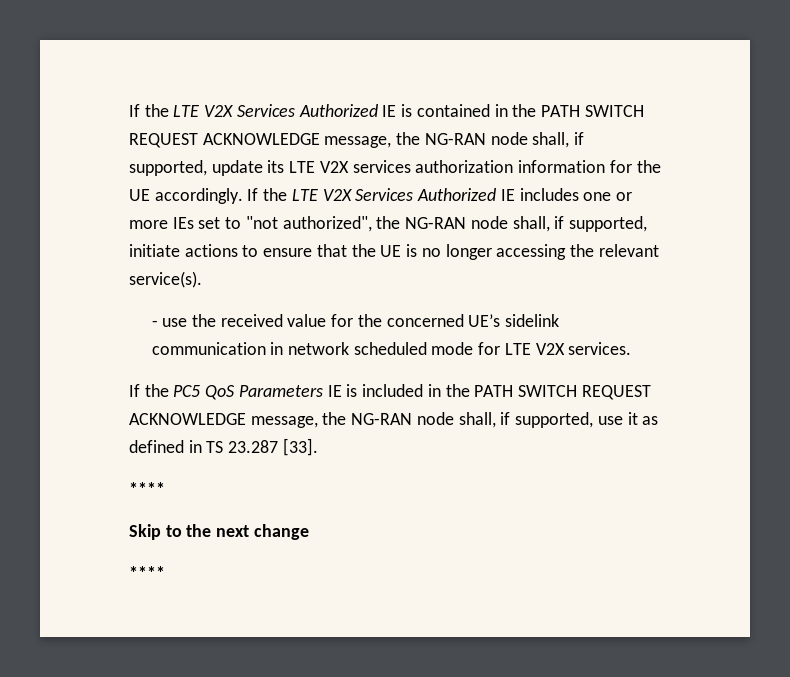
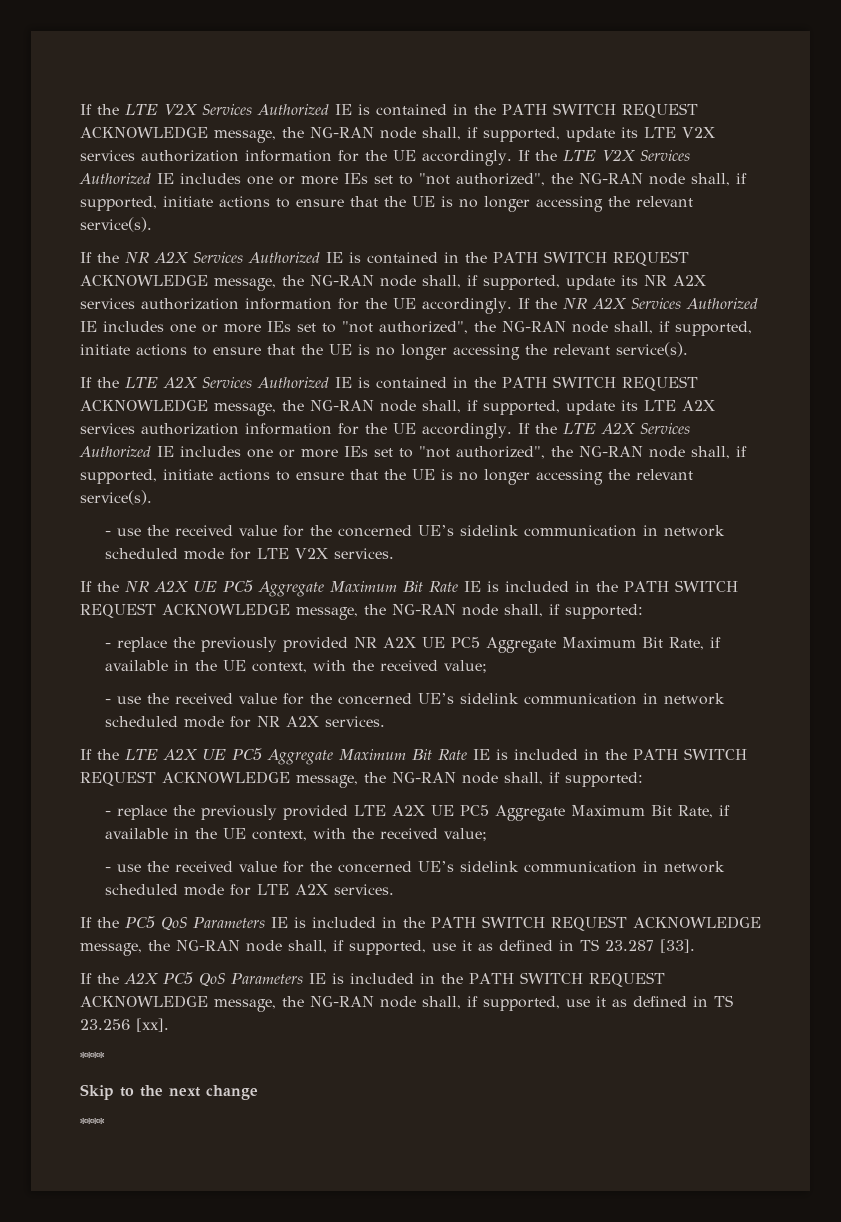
+ If the NR A2X Services Authorized IE is contained in the PATH SWITCH REQUEST ACKNOWLEDGE message, the NG-RAN node shall, if supported, update its NR A2X services authorization information for the UE accordingly. If the NR A2X Services Authorized IE includes one or more IEs set to "not authorized", the NG-RAN node shall, if supported, initiate actions to ensure that the UE is no longer accessing the relevant service(s).
+ If the LTE A2X Services Authorized IE is contained in the PATH SWITCH REQUEST ACKNOWLEDGE message, the NG-RAN node shall, if supported, update its LTE A2X services authorization information for the UE accordingly. If the LTE A2X Services Authorized IE includes one or more IEs set to "not authorized", the NG-RAN node shall, if supported, initiate actions to ensure that the UE is no longer accessing the relevant service(s).
+ If the NR A2X UE PC5 Aggregate Maximum Bit Rate IE is included in the PATH SWITCH REQUEST ACKNOWLEDGE message, the NG-RAN node shall, if supported:
+ - replace the previously provided NR A2X UE PC5 Aggregate Maximum Bit Rate, if available in the UE context, with the received value;
+ - use the received value for the concerned UE’s sidelink communication in network scheduled mode for NR A2X services.
+ If the LTE A2X UE PC5 Aggregate Maximum Bit Rate IE is included in the PATH SWITCH REQUEST ACKNOWLEDGE message, the NG-RAN node shall, if supported:
+ - replace the previously provided LTE A2X UE PC5 Aggregate Maximum Bit Rate, if available in the UE context, with the received value;
+ - use the received value for the concerned UE’s sidelink communication in network scheduled mode for LTE A2X services.
+ If the A2X PC5 QoS Parameters IE is included in the PATH SWITCH REQUEST ACKNOWLEDGE message, the NG-RAN node shall, if supported, use it as defined in TS 23.256 [xx].

